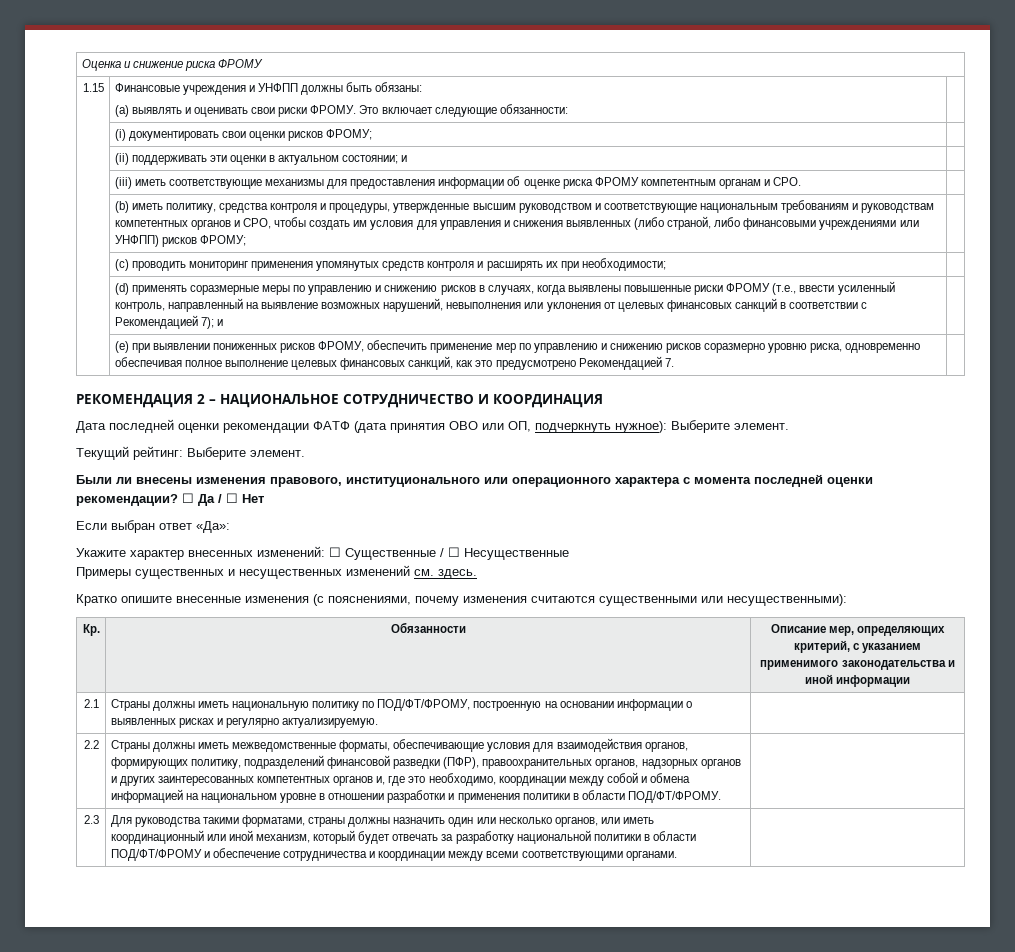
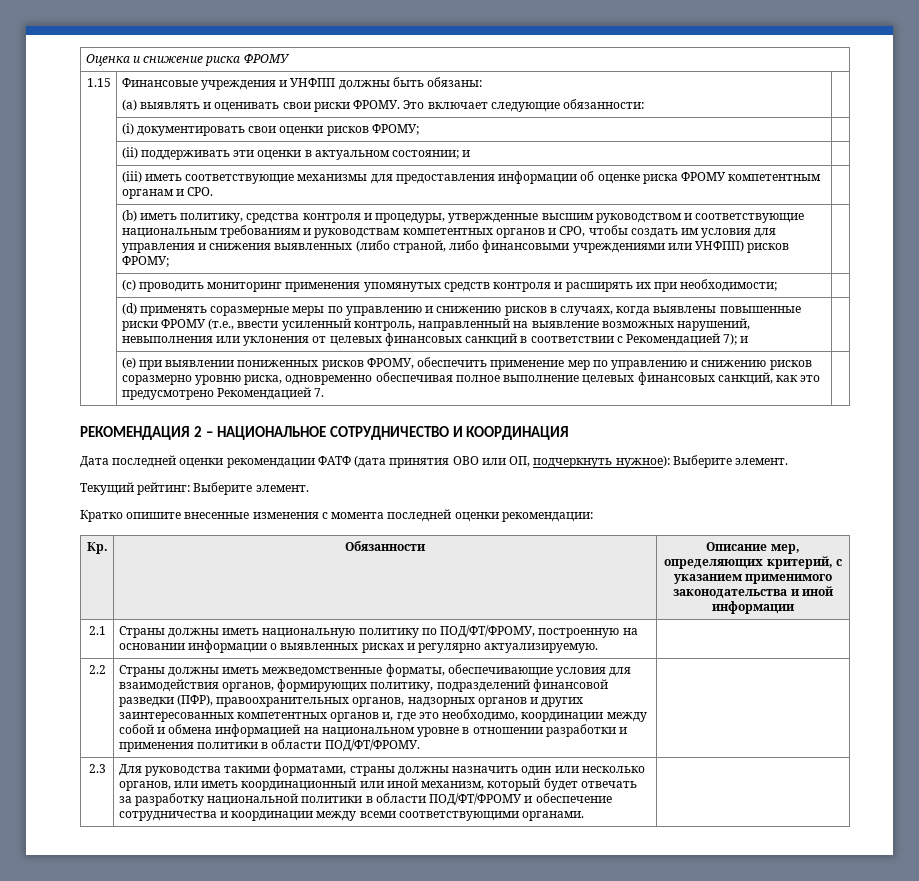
- Были ли внесены изменения правового, институционального или операционного характера с момента последней оценки рекомендации? ☐ Да / ☐ Нет
- Если выбран ответ «Да»:
- Укажите характер внесенных изменений: ☐ Существенные / ☐ Несущественные
- Примеры существенных и несущественных изменений см. здесь.
- Кратко опишите внесенные изменения (с пояснениями, почему изменения считаются существенными или несущественными):
+ Кратко опишите внесенные изменения с момента последней оценки рекомендации:

